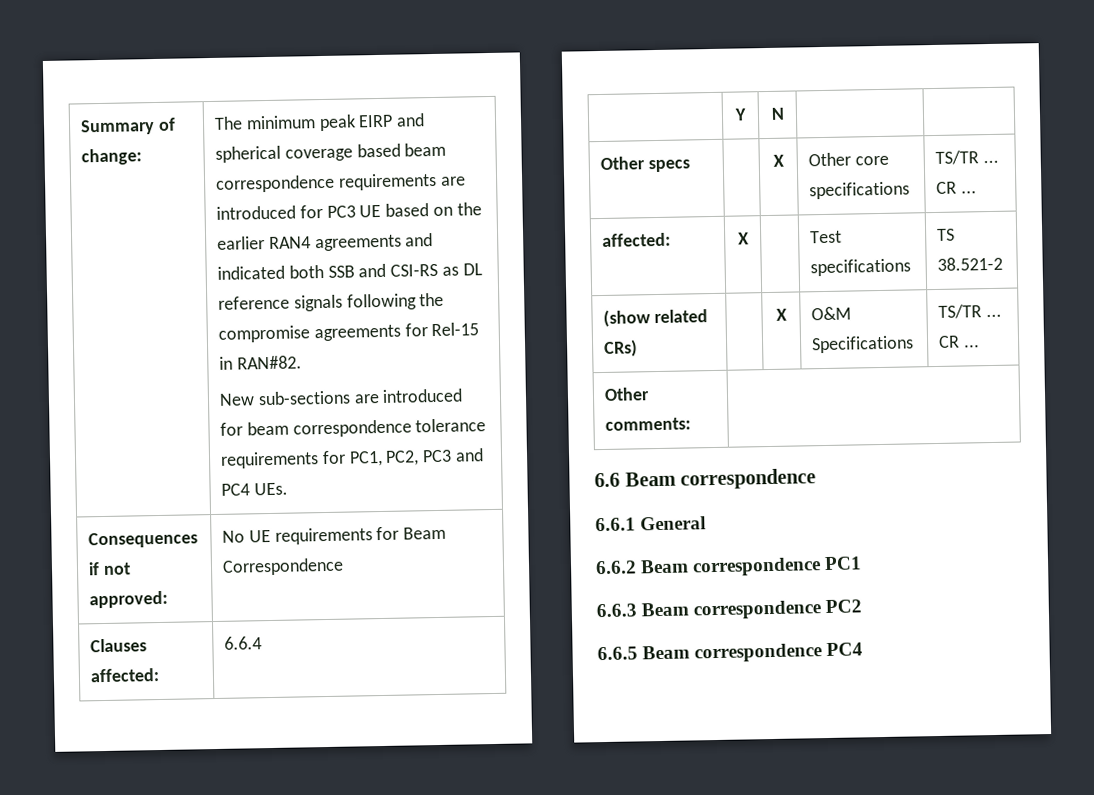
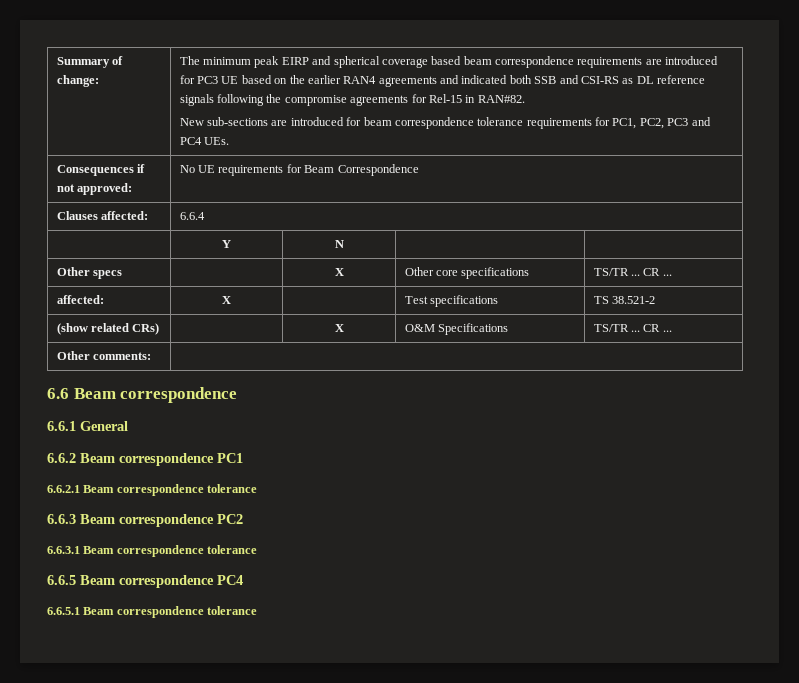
+ 6.6.2.1 Beam correspondence tolerance
+ 6.6.3.1 Beam correspondence tolerance
+ 6.6.5.1 Beam correspondence tolerance

